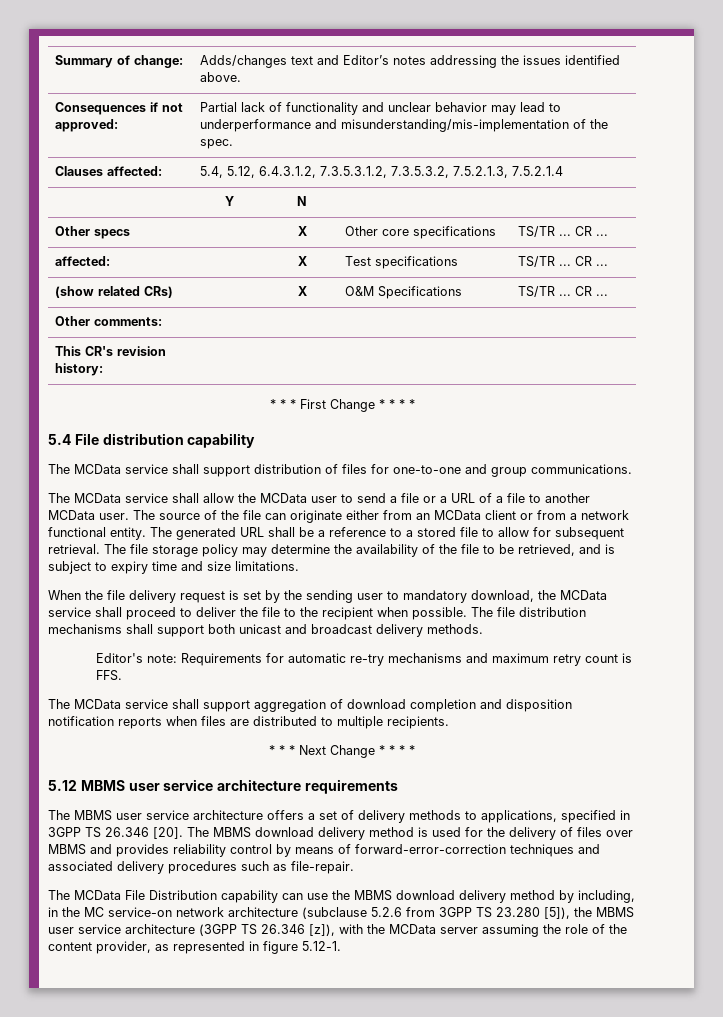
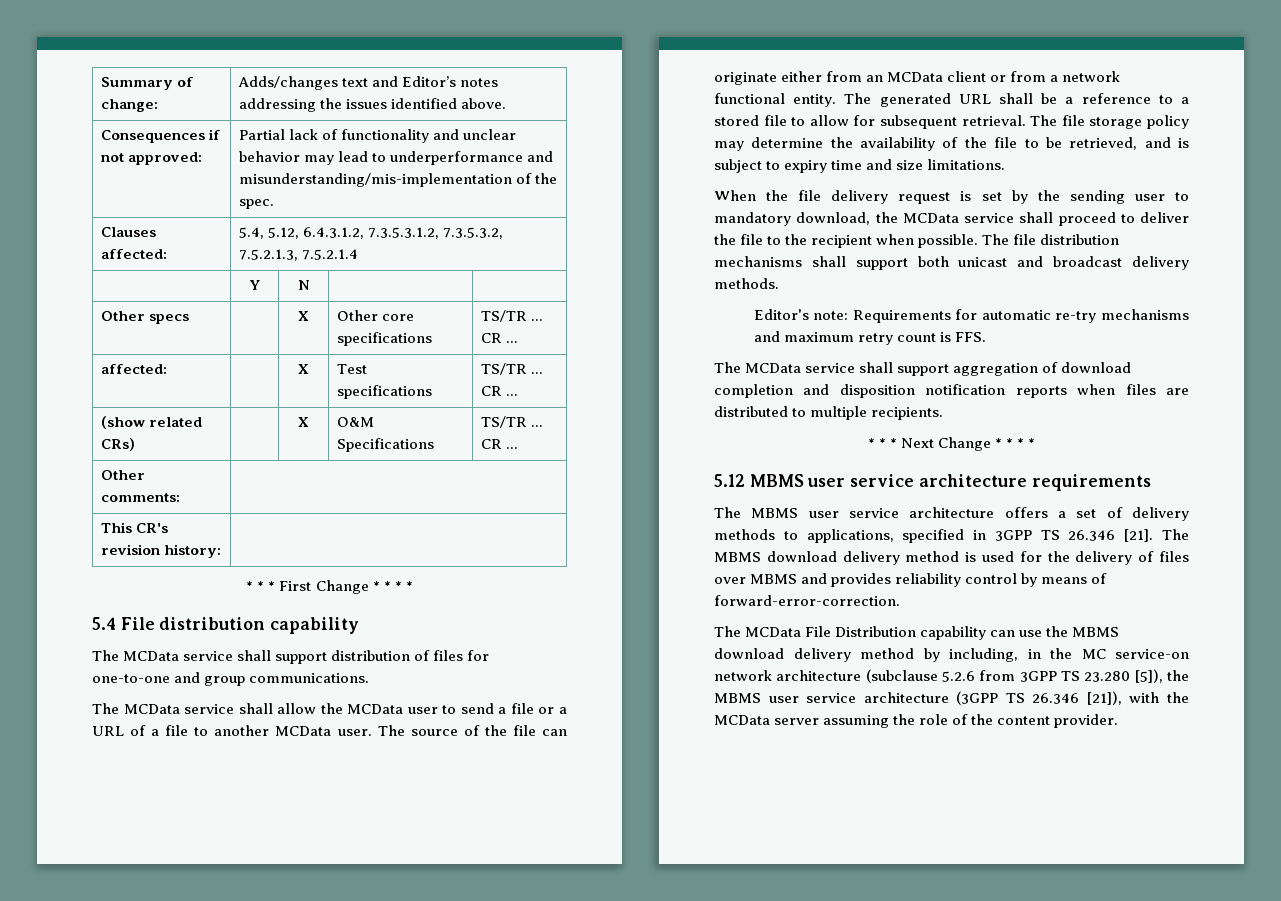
- The MBMS user service architecture offers a set of delivery methods to applications, specified in 3GPP TS 26.346 [20].
+ The MBMS user service architecture offers a set of delivery methods to applications, specified in 3GPP TS 26.346 [21].
- The MBMS download delivery method is used for the delivery of files over MBMS and provides reliability control by means of forward-error-correction techniques and associated delivery procedures such as file-repair.
+ The MBMS download delivery method is used for the delivery of files over MBMS and provides reliability control by means of forward-error-correction.
- The MCData File Distribution capability can use the MBMS download delivery method by including, in the MC service-on network architecture (subclause 5.2.6 from 3GPP TS 23.280 [5]), the MBMS user service architecture (3GPP TS 26.346 [z]), with the MCData server assuming the role of the content provider, as represented in figure 5.12-1.
+ The MCData File Distribution capability can use the MBMS download delivery method by including, in the MC service-on network architecture (subclause 5.2.6 from 3GPP TS 23.280 [5]), the MBMS user service architecture (3GPP TS 26.346 [21]), with the MCData server assuming the role of the content provider.

